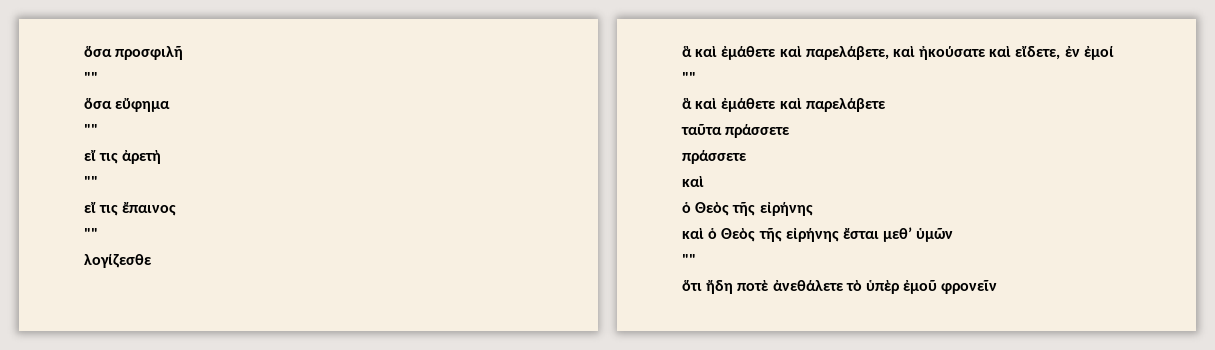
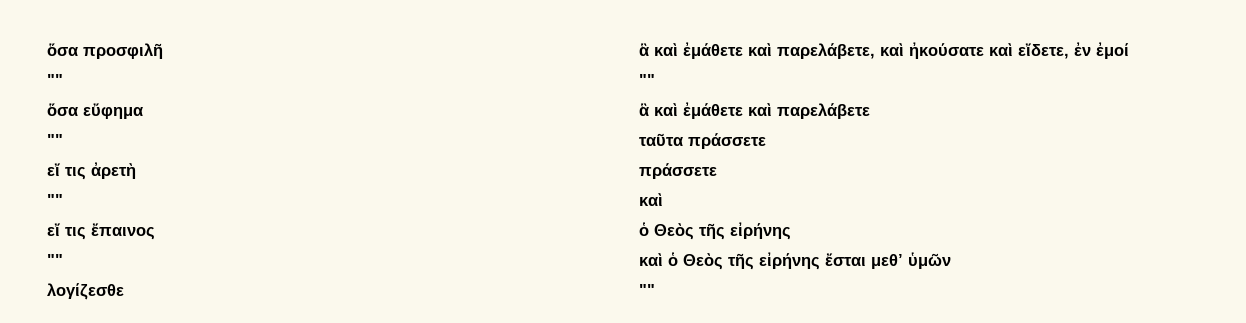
- ὅτι ἤδη ποτὲ ἀνεθάλετε τὸ ὑπὲρ ἐμοῦ φρονεῖν

